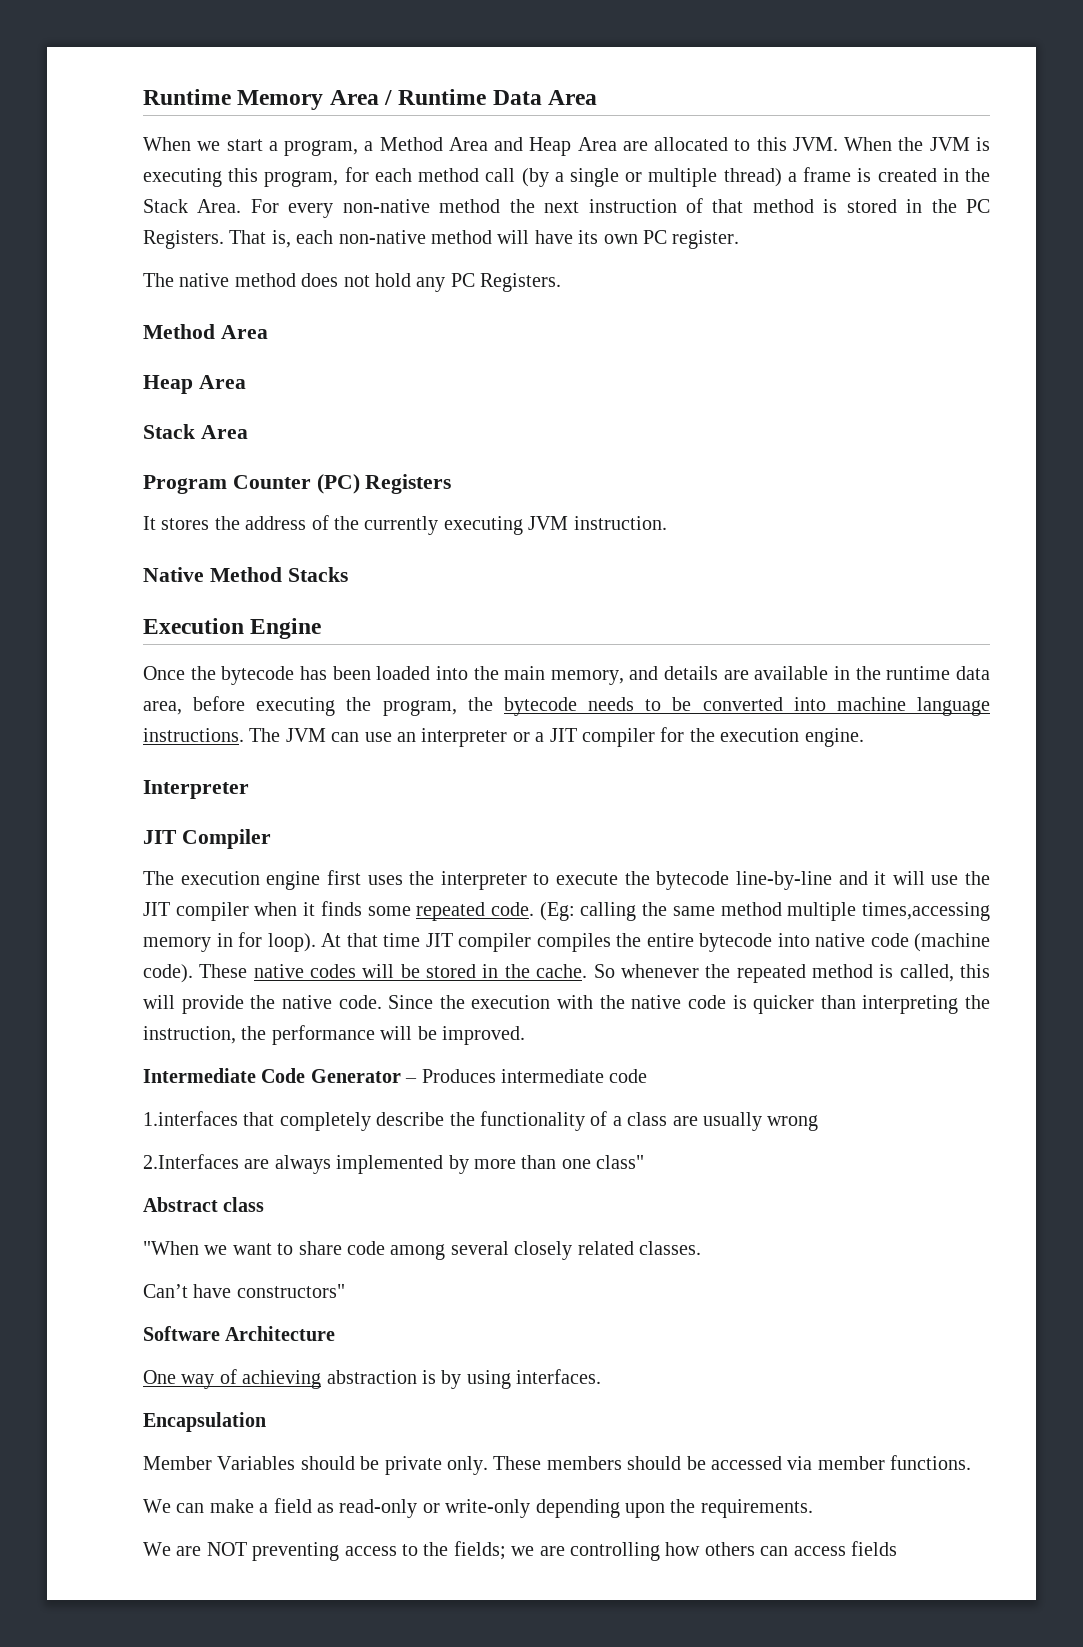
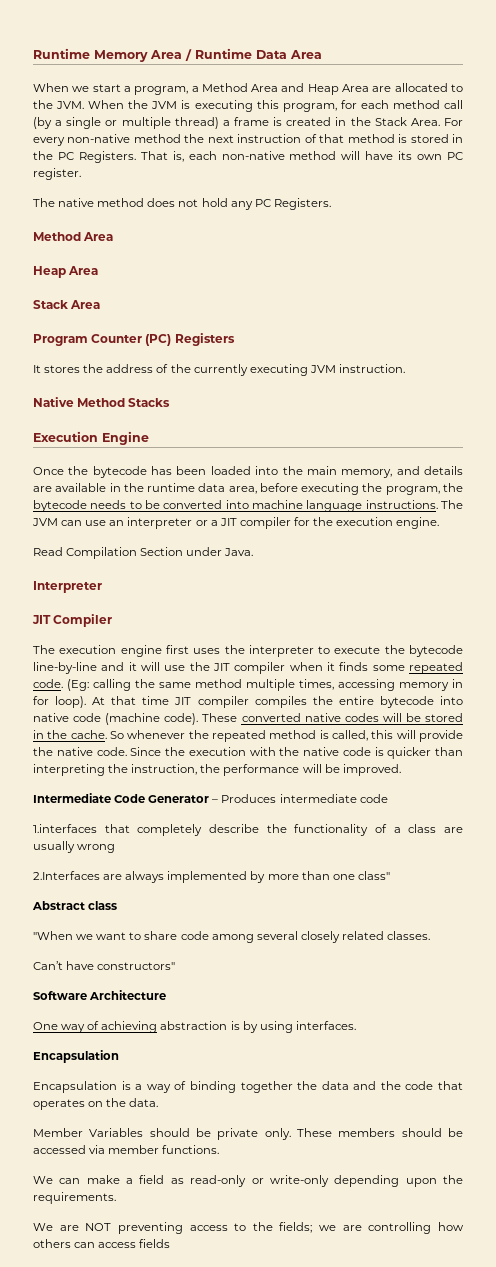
- When we start a program, a Method Area and Heap Area are allocated to this JVM. When the JVM is executing this program, for each method call (by a single or multiple thread) a frame is created in the Stack Area.
+ When we start a program, a Method Area and Heap Area are allocated to the JVM. When the JVM is executing this program, for each method call (by a single or multiple thread) a frame is created in the Stack Area.
+ Read Compilation Section under Java.
- (Eg: calling the same method multiple times,accessing memory in for loop).
+ (Eg: calling the same method multiple times, accessing memory in for loop).
- These native codes will be stored in the cache.
+ These converted native codes will be stored in the cache.
+ Encapsulation is a way of binding together the data and the code that operates on the data.

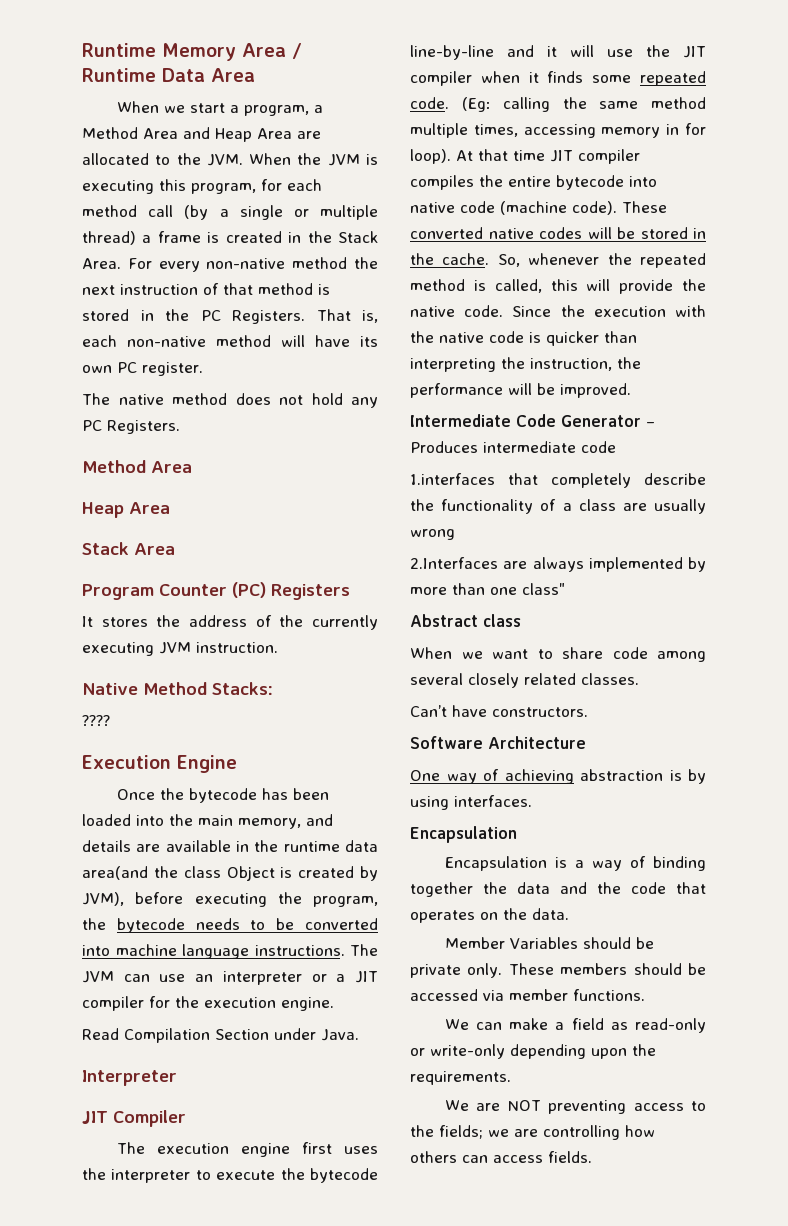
- Native Method Stacks
+ Native Method Stacks:
+ ????
- Once the bytecode has been loaded into the main memory, and details are available in the runtime data area, before executing the program, the bytecode needs to be converted into machine language instructions.
+ Once the bytecode has been loaded into the main memory, and details are available in the runtime data area(and the class Object is created by JVM), before executing the program, the bytecode needs to be converted into machine language instructions.
- So whenever the repeated method is called, this will provide the native code.
+ So, whenever the repeated method is called, this will provide the native code.
- "When we want to share code among several closely related classes.
+ When we want to share code among several closely related classes.
- Can’t have constructors"
+ Can’t have constructors.
- We are NOT preventing access to the fields; we are controlling how others can access fields
+ We are NOT preventing access to the fields; we are controlling how others can access fields.

